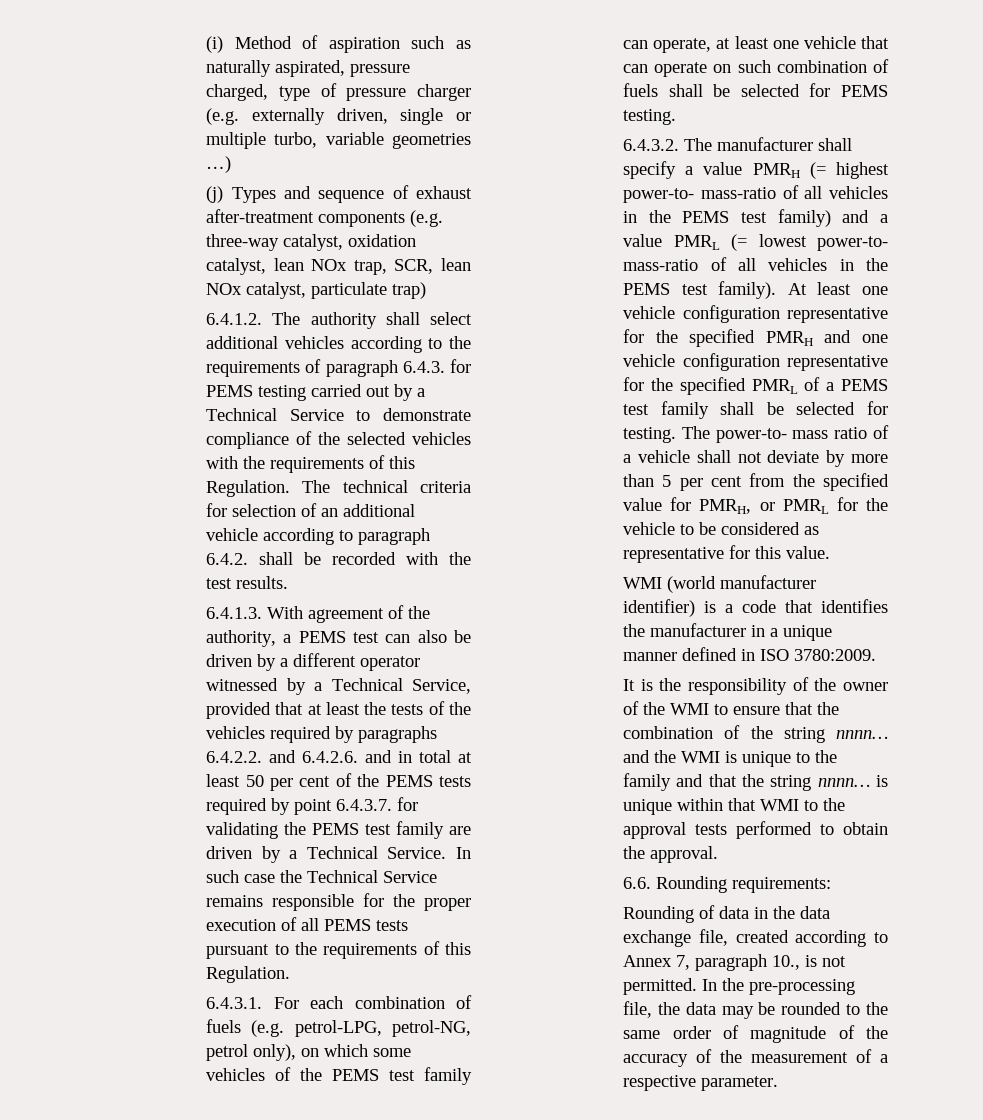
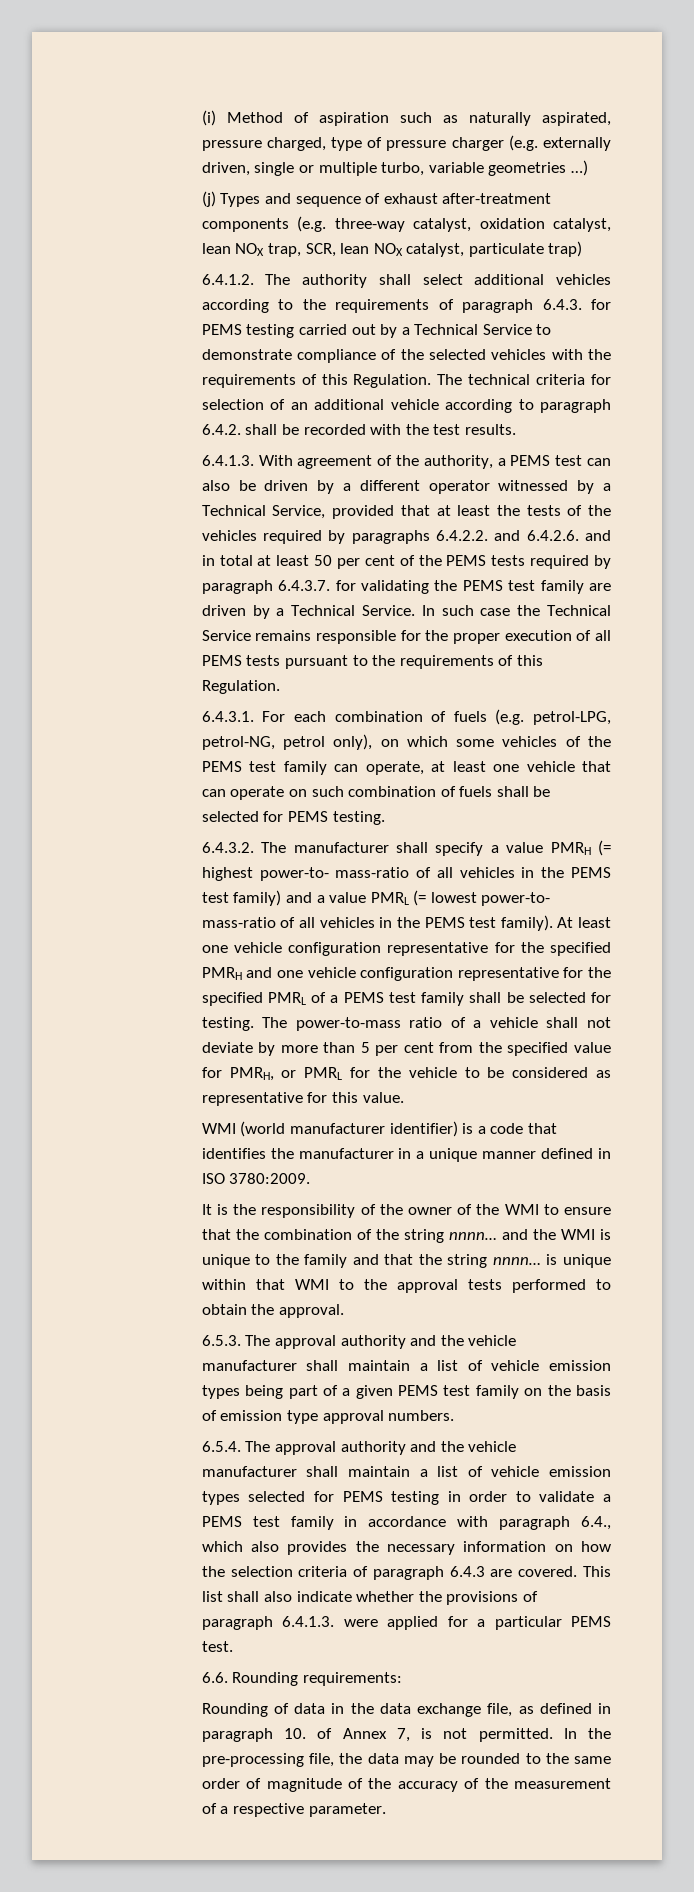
- (j) Types and sequence of exhaust after-treatment components (e.g. three-way catalyst, oxidation catalyst, lean NOx trap, SCR, lean NOx catalyst, particulate trap)
+ (j) Types and sequence of exhaust after-treatment components (e.g. three-way catalyst, oxidation catalyst, lean NOX trap, SCR, lean NOX catalyst, particulate trap)
- 6.4.1.3. With agreement of the authority, a PEMS test can also be driven by a different operator witnessed by a Technical Service, provided that at least the tests of the vehicles required by paragraphs 6.4.2.2. and 6.4.2.6. and in total at least 50 per cent of the PEMS tests required by point 6.4.3.7. for validating the PEMS test family are driven by a Technical Service.
+ 6.4.1.3. With agreement of the authority, a PEMS test can also be driven by a different operator witnessed by a Technical Service, provided that at least the tests of the vehicles required by paragraphs 6.4.2.2. and 6.4.2.6. and in total at least 50 per cent of the PEMS tests required by paragraph 6.4.3.7. for validating the PEMS test family are driven by a Technical Service.
- The power-to- mass ratio of a vehicle shall not deviate by more than 5 per cent from the specified value for PMRH, or PMRL for the vehicle to be considered as representative for this value.
+ The power-to-mass ratio of a vehicle shall not deviate by more than 5 per cent from the specified value for PMRH, or PMRL for the vehicle to be considered as representative for this value.
+ 6.5.3. The approval authority and the vehicle manufacturer shall maintain a list of vehicle emission types being part of a given PEMS test family on the basis of emission type approval numbers.
+ 6.5.4. The approval authority and the vehicle manufacturer shall maintain a list of vehicle emission types selected for PEMS testing in order to validate a PEMS test family in accordance with paragraph 6.4., which also provides the necessary information on how the selection criteria of paragraph 6.4.3 are covered. This list shall also indicate whether the provisions of paragraph 6.4.1.3. were applied for a particular PEMS test.
- Rounding of data in the data exchange file, created according to Annex 7, paragraph 10., is not permitted.
+ Rounding of data in the data exchange file, as defined in paragraph 10. of Annex 7, is not permitted.

